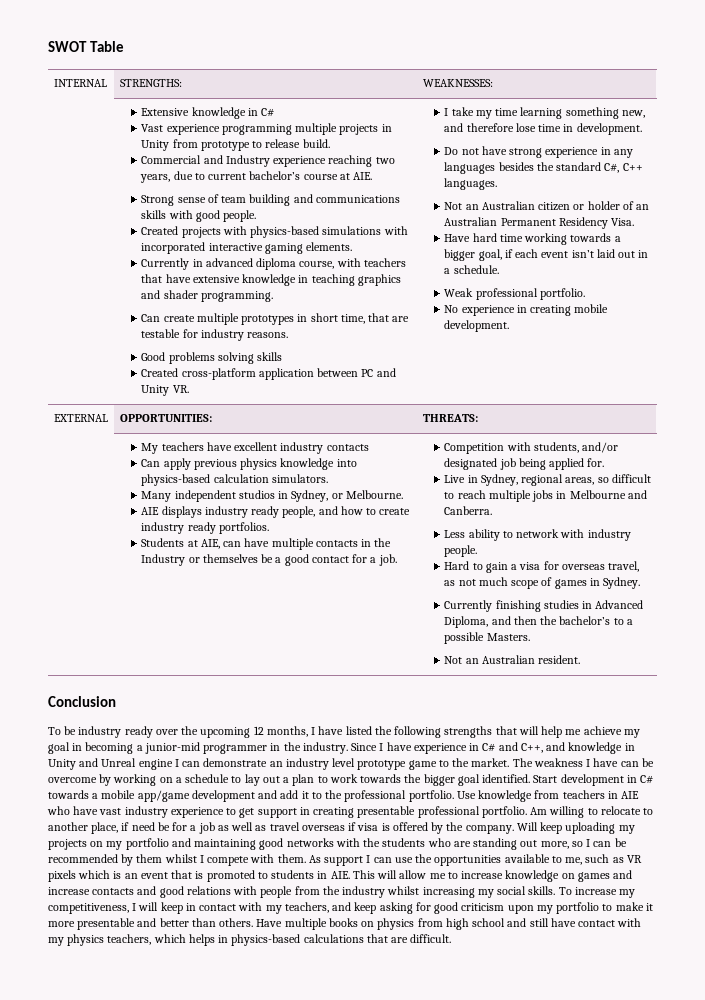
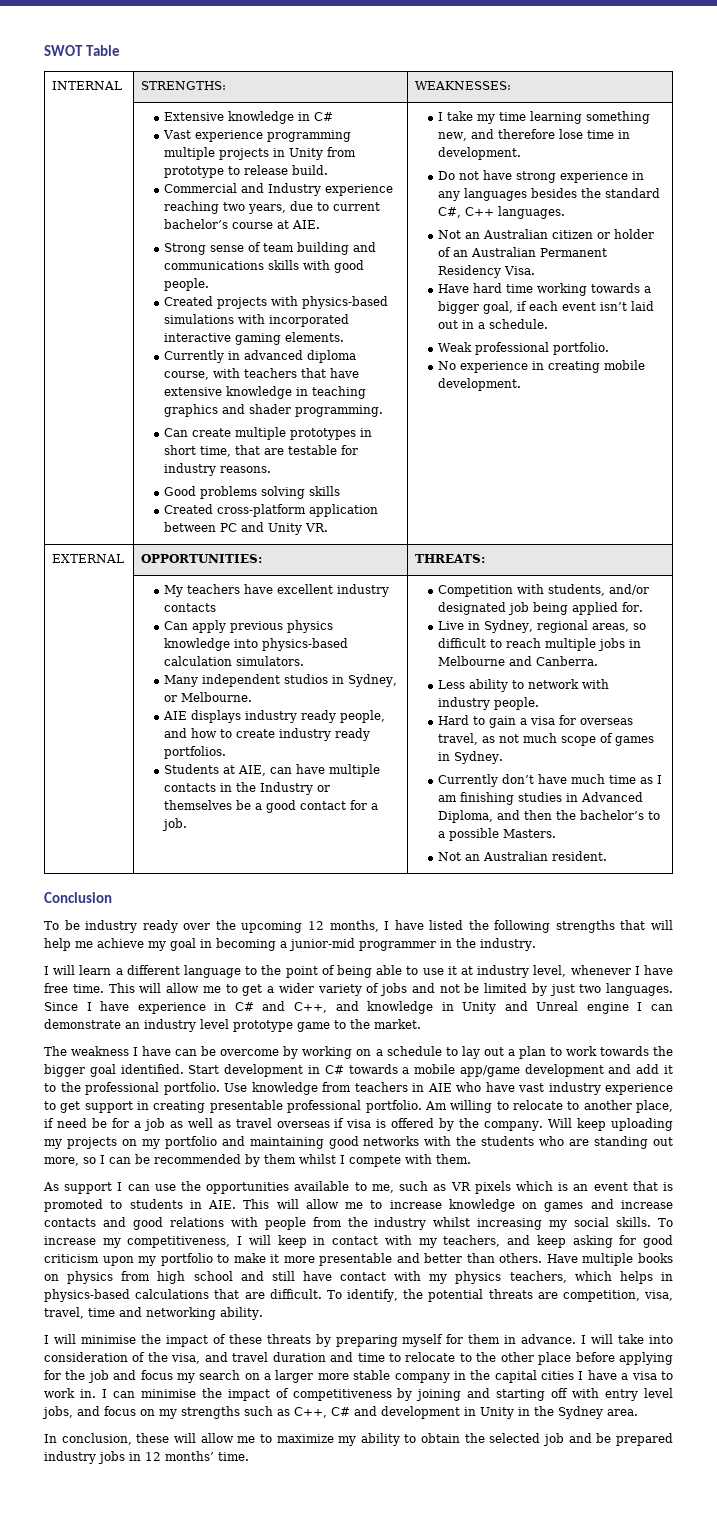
- Currently finishing studies in Advanced Diploma, and then the bachelor’s to a possible Masters.
+ Currently don’t have much time as I am finishing studies in Advanced Diploma, and then the bachelor’s to a possible Masters.
- To be industry ready over the upcoming 12 months, I have listed the following strengths that will help me achieve my goal in becoming a junior-mid programmer in the industry. Since I have experience in C# and C++, and knowledge in Unity and Unreal engine I can demonstrate an industry level prototype game to the market. The weakness I have can be overcome by working on a schedule to lay out a plan to work towards the bigger goal identified.
+ To be industry ready over the upcoming 12 months, I have listed the following strengths that will help me achieve my goal in becoming a junior-mid programmer in the industry.
+ I will learn a different language to the point of being able to use it at industry level, whenever I have free time. This will allow me to get a wider variety of jobs and not be limited by just two languages. Since I have experience in C# and C++, and knowledge in Unity and Unreal engine I can demonstrate an industry level prototype game to the market.
+ The weakness I have can be overcome by working on a schedule to lay out a plan to work towards the bigger goal identified.
- Will keep uploading my projects on my portfolio and maintaining good networks with the students who are standing out more, so I can be recommended by them whilst I compete with them. As support I can use the opportunities available to me, such as VR pixels which is an event that is promoted to students in AIE. This will allow me to increase knowledge on games and increase contacts and good relations with people from the industry whilst increasing my social skills.
+ Will keep uploading my projects on my portfolio and maintaining good networks with the students who are standing out more, so I can be recommended by them whilst I compete with them.
+ As support I can use the opportunities available to me, such as VR pixels which is an event that is promoted to students in AIE. This will allow me to increase knowledge on games and increase contacts and good relations with people from the industry whilst increasing my social skills.
+ To identify, the potential threats are competition, visa, travel, time and networking ability.
+ I will minimise the impact of these threats by preparing myself for them in advance. I will take into consideration of the visa, and travel duration and time to relocate to the other place before applying for the job and focus my search on a larger more stable company in the capital cities I have a visa to work in. I can minimise the impact of competitiveness by joining and starting off with entry level jobs, and focus on my strengths such as C++, C# and development in Unity in the Sydney area.
+ In conclusion, these will allow me to maximize my ability to obtain the selected job and be prepared industry jobs in 12 months’ time.

